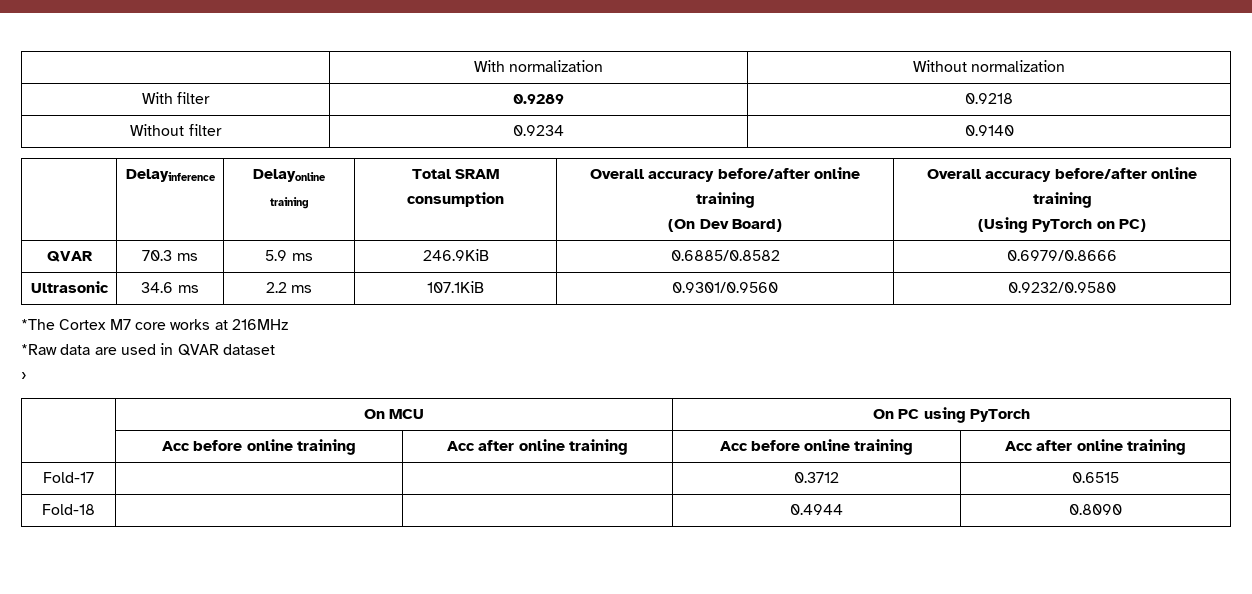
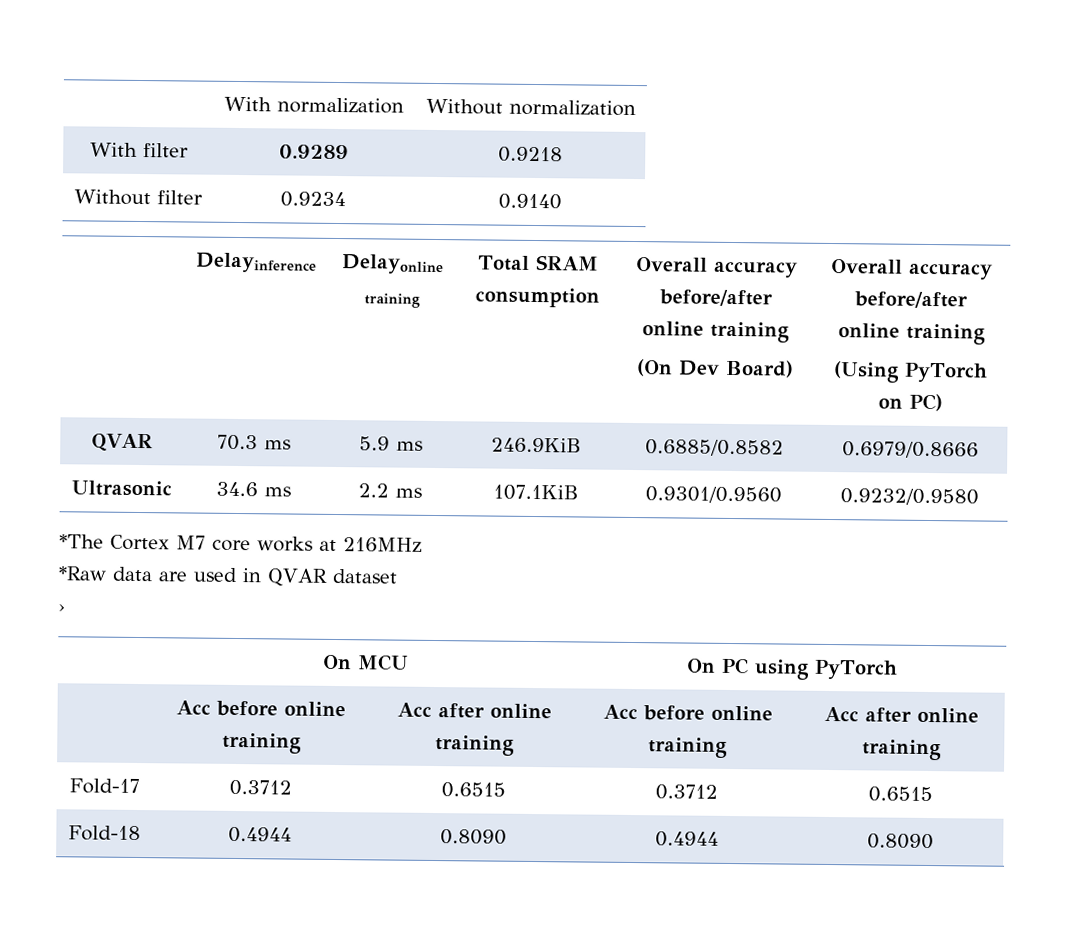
- Fold-17 | | | 0.3712 | 0.6515
+ Fold-17 | 0.3712 | 0.6515 | 0.3712 | 0.6515
- Fold-18 | | | 0.4944 | 0.8090
+ Fold-18 | 0.4944 | 0.8090 | 0.4944 | 0.8090

